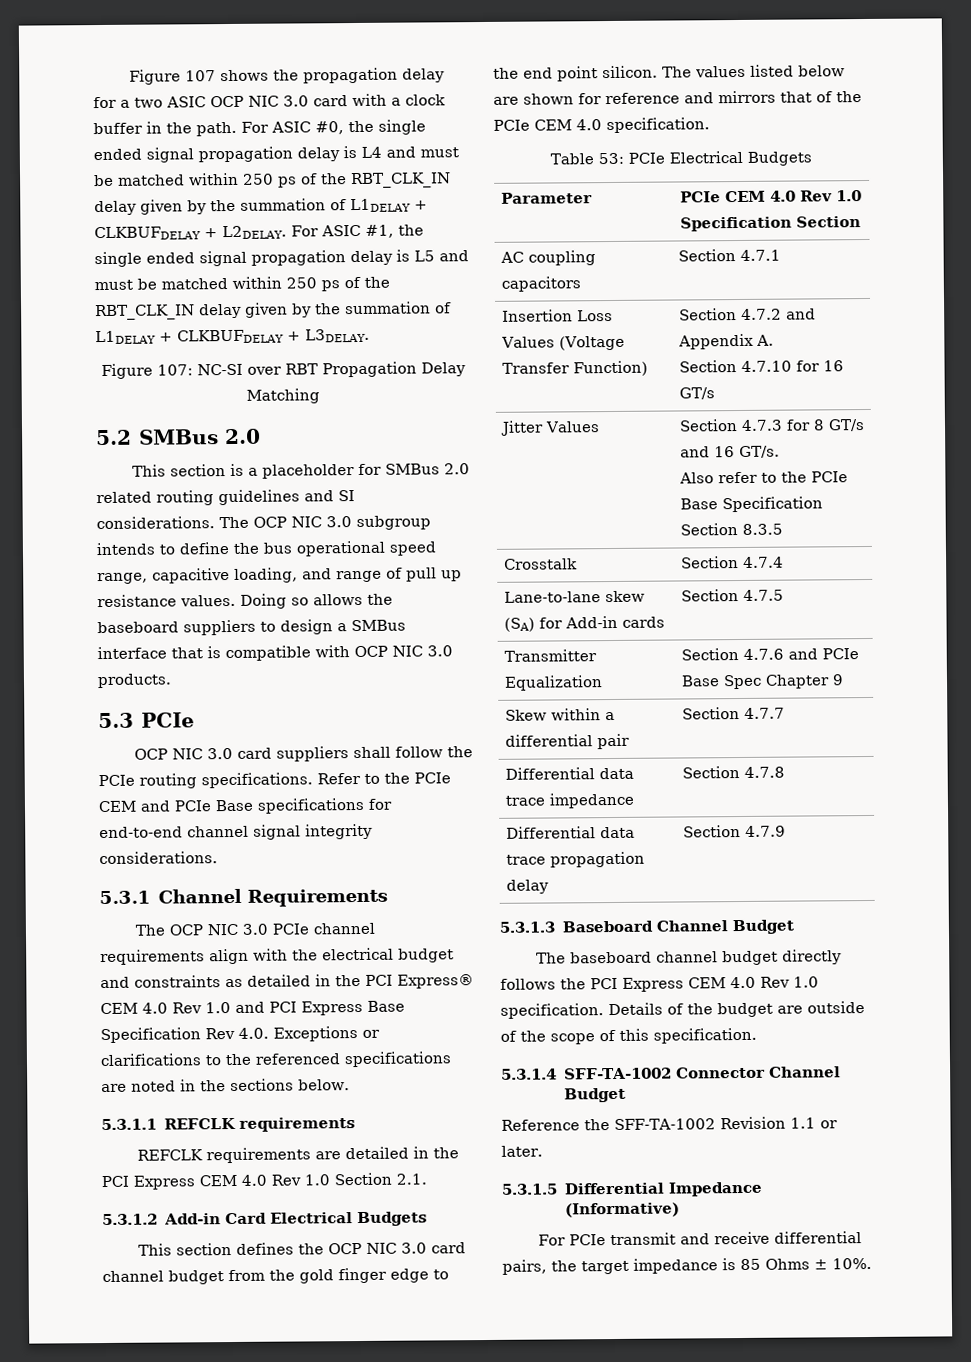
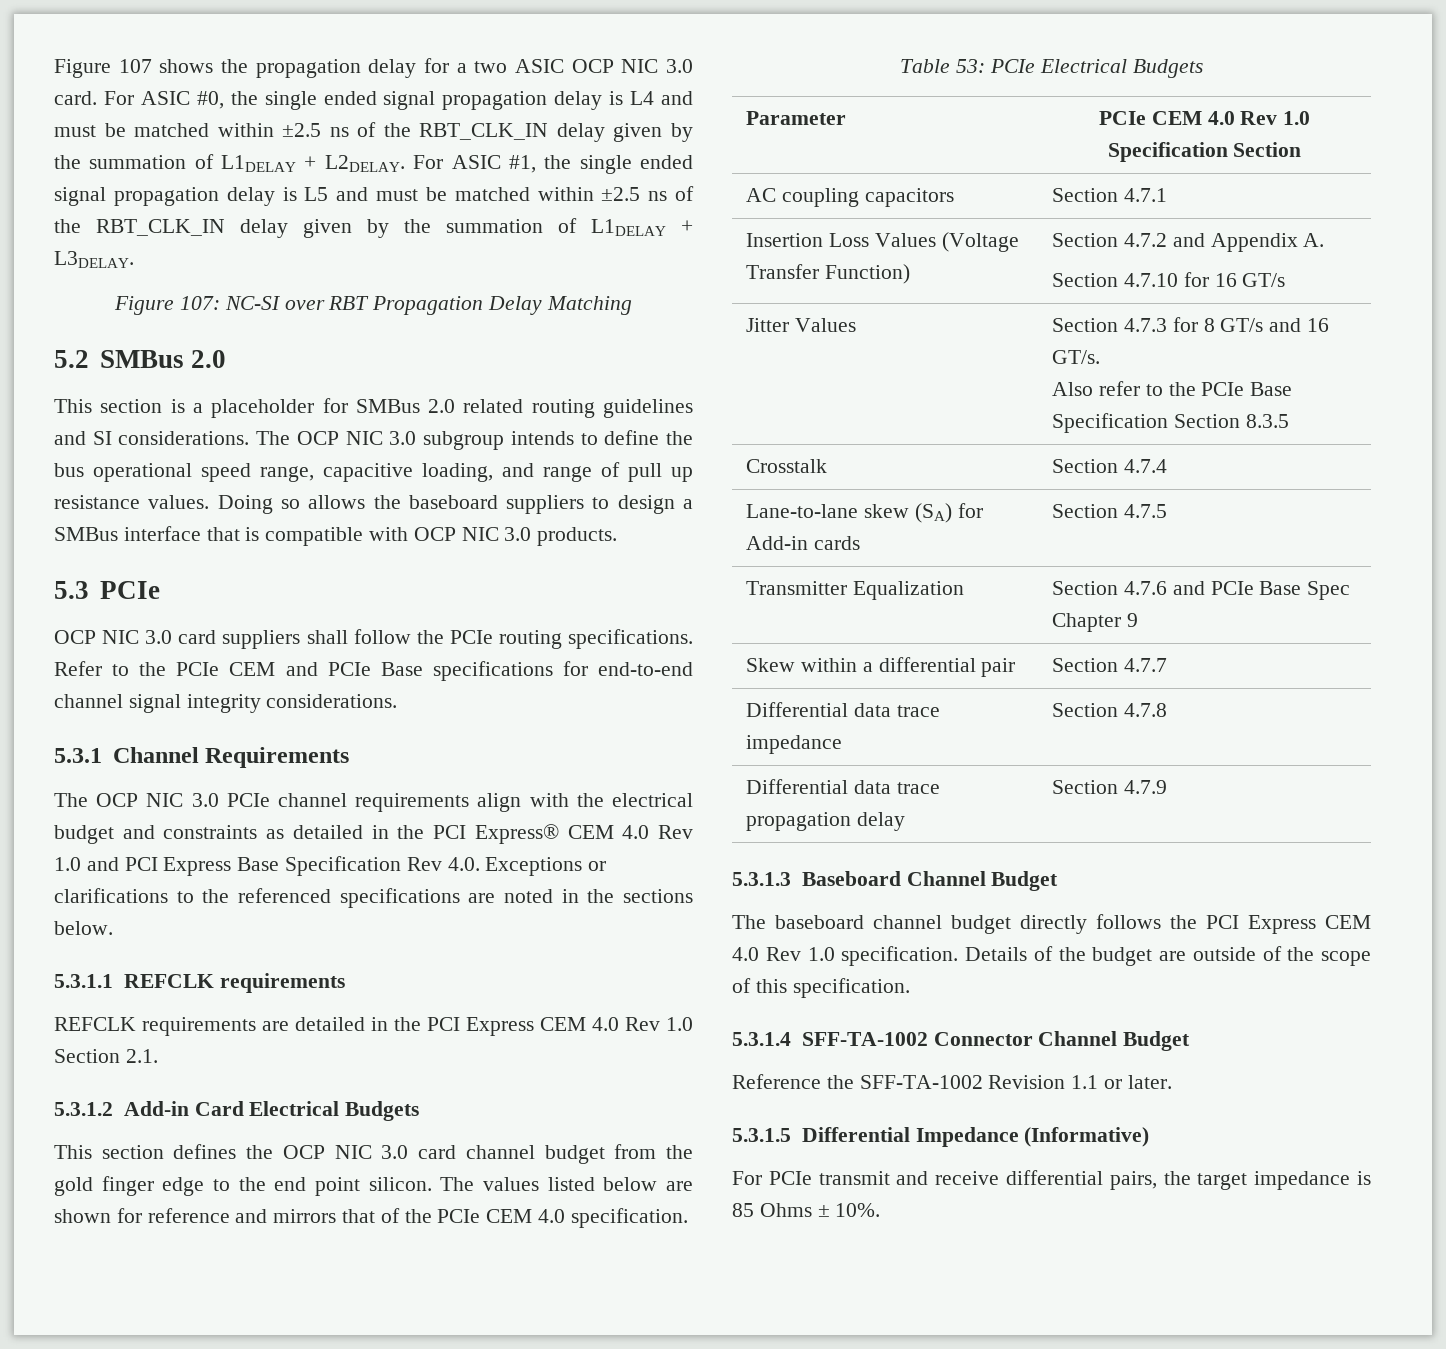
- Figure 107 shows the propagation delay for a two ASIC OCP NIC 3.0 card with a clock buffer in the path.
+ Figure 107 shows the propagation delay for a two ASIC OCP NIC 3.0 card.
- For ASIC #0, the single ended signal propagation delay is L4 and must be matched within 250 ps of the RBT_CLK_IN delay given by the summation of L1DELAY + CLKBUFDELAY + L2DELAY.
+ For ASIC #0, the single ended signal propagation delay is L4 and must be matched within ±2.5 ns of the RBT_CLK_IN delay given by the summation of L1DELAY + L2DELAY.
- For ASIC #1, the single ended signal propagation delay is L5 and must be matched within 250 ps of the RBT_CLK_IN delay given by the summation of L1DELAY + CLKBUFDELAY + L3DELAY.
+ For ASIC #1, the single ended signal propagation delay is L5 and must be matched within ±2.5 ns of the RBT_CLK_IN delay given by the summation of L1DELAY + L3DELAY.

